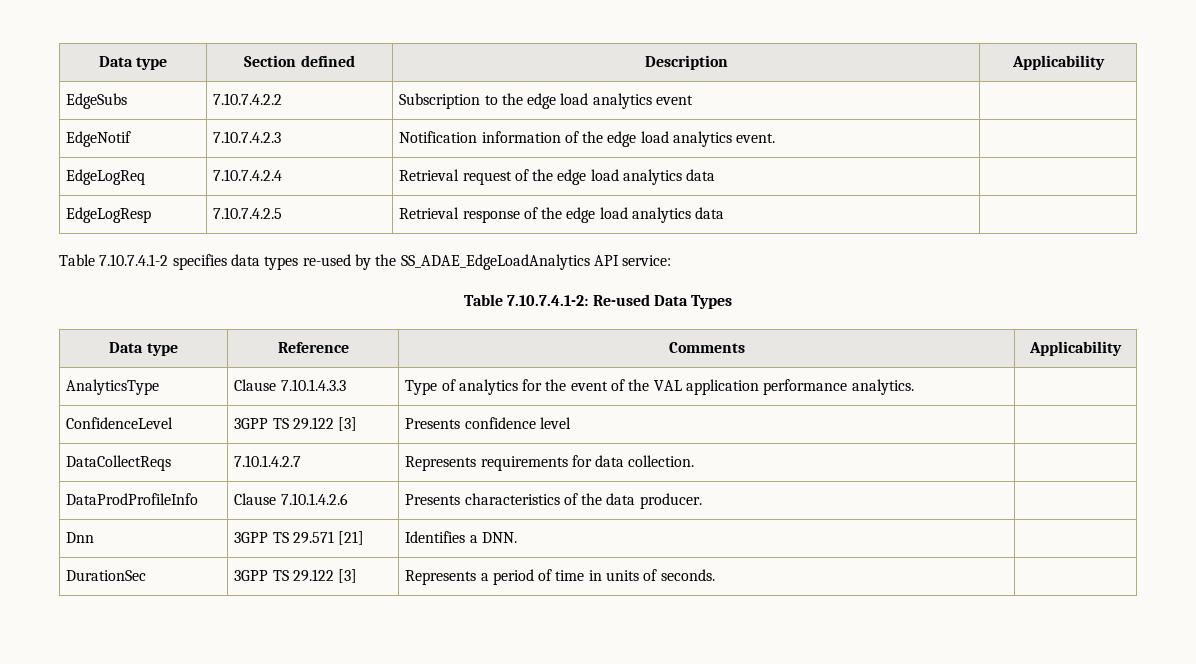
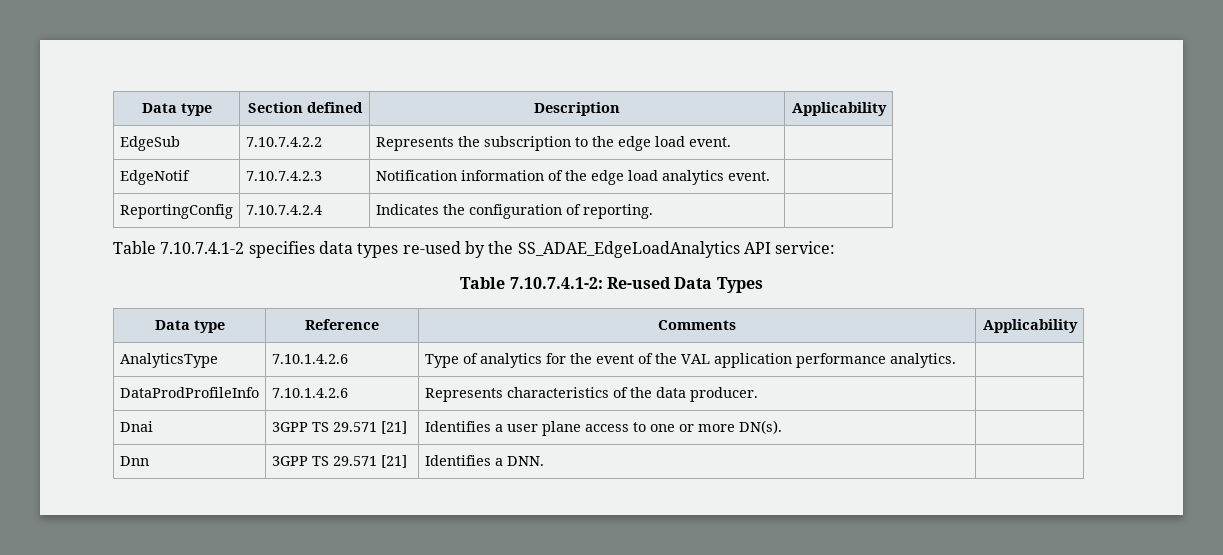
- EdgeSubs | 7.10.7.4.2.2 | Subscription to the edge load analytics event |
+ EdgeSub | 7.10.7.4.2.2 | Represents the subscription to the edge load event. |
- EdgeLogReq | 7.10.7.4.2.4 | Retrieval request of the edge load analytics data |
- EdgeLogResp | 7.10.7.4.2.5 | Retrieval response of the edge load analytics data |
+ ReportingConfig | 7.10.7.4.2.4 | Indicates the configuration of reporting. |
- AnalyticsType | Clause 7.10.1.4.3.3 | Type of analytics for the event of the VAL application performance analytics. |
+ AnalyticsType | 7.10.1.4.2.6 | Type of analytics for the event of the VAL application performance analytics. |
- ConfidenceLevel | 3GPP TS 29.122 [3] | Presents confidence level |
- DataCollectReqs | 7.10.1.4.2.7 | Represents requirements for data collection. |
- DataProdProfileInfo | Clause 7.10.1.4.2.6 | Presents characteristics of the data producer. |
+ DataProdProfileInfo | 7.10.1.4.2.6 | Represents characteristics of the data producer. |
+ Dnai | 3GPP TS 29.571 [21] | Identifies a user plane access to one or more DN(s). |
- DurationSec | 3GPP TS 29.122 [3] | Represents a period of time in units of seconds. |

